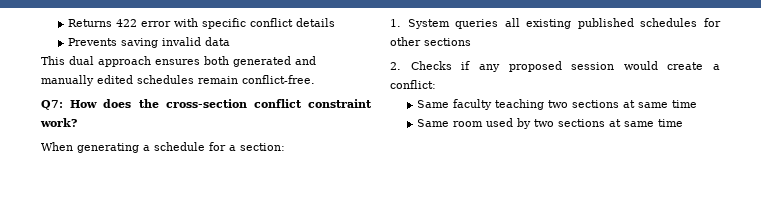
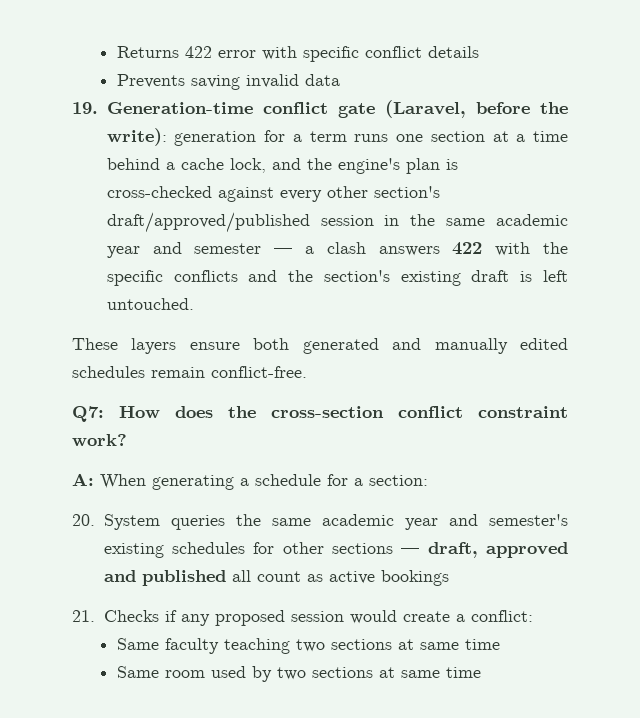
- This dual approach ensures both generated and manually edited schedules remain conflict-free.
+ 19. Generation-time conflict gate (Laravel, before the write): generation for a term runs one section at a time behind a cache lock, and the engine's plan is cross-checked against every other section's draft/approved/published session in the same academic year and semester — a clash answers 422 with the specific conflicts and the section's existing draft is left untouched.
+ These layers ensure both generated and manually edited schedules remain conflict-free.
- When generating a schedule for a section:
+ A: When generating a schedule for a section:
- 1. System queries all existing published schedules for other sections
- 2. Checks if any proposed session would create a conflict:
+ 20. System queries the same academic year and semester's existing schedules for other sections — draft, approved and published all count as active bookings
+ 21. Checks if any proposed session would create a conflict:

